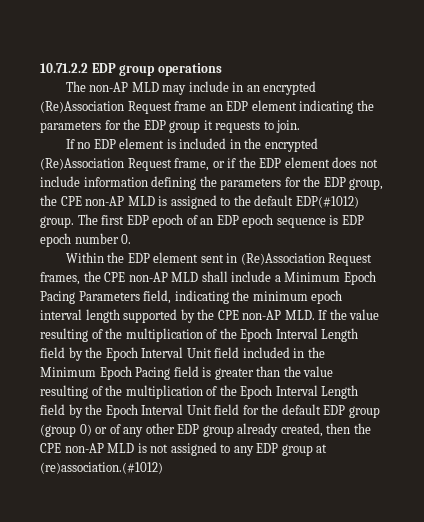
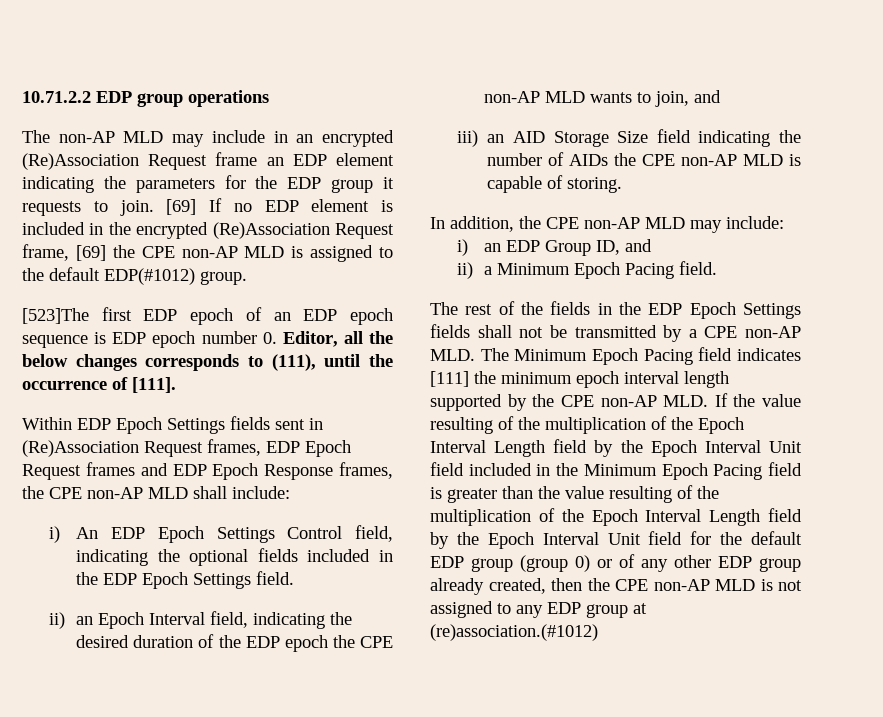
- The non-AP MLD may include in an encrypted (Re)Association Request frame an EDP element indicating the parameters for the EDP group it requests to join.
- If no EDP element is included in the encrypted (Re)Association Request frame, or if the EDP element does not include information defining the parameters for the EDP group, the CPE non-AP MLD is assigned to the default EDP(#1012) group. The first EDP epoch of an EDP epoch sequence is EDP epoch number 0.
- Within the EDP element sent in (Re)Association Request frames, the CPE non-AP MLD shall include a Minimum Epoch Pacing Parameters field, indicating the minimum epoch interval length supported by the CPE non-AP MLD. If the value resulting of the multiplication of the Epoch Interval Length field by the Epoch Interval Unit field included in the Minimum Epoch Pacing field is greater than the value resulting of the multiplication of the Epoch Interval Length field by the Epoch Interval Unit field for the default EDP group (group 0) or of any other EDP group already created, then the CPE non-AP MLD is not assigned to any EDP group at (re)association.(#1012)
+ The non-AP MLD may include in an encrypted (Re)Association Request frame an EDP element indicating the parameters for the EDP group it requests to join. [69] If no EDP element is included in the encrypted (Re)Association Request frame, [69] the CPE non-AP MLD is assigned to the default EDP(#1012) group.
+ [523]The first EDP epoch of an EDP epoch sequence is EDP epoch number 0. Editor, all the below changes corresponds to (111), until the occurrence of [111].
+ Within EDP Epoch Settings fields sent in (Re)Association Request frames, EDP Epoch Request frames and EDP Epoch Response frames, the CPE non-AP MLD shall include:
+ i) An EDP Epoch Settings Control field, indicating the optional fields included in the EDP Epoch Settings field.
+ ii) an Epoch Interval field, indicating the desired duration of the EDP epoch the CPE non-AP MLD wants to join, and
+ iii) an AID Storage Size field indicating the number of AIDs the CPE non-AP MLD is capable of storing.
+ In addition, the CPE non-AP MLD may include:
+ i) an EDP Group ID, and
+ ii) a Minimum Epoch Pacing field.
+ The rest of the fields in the EDP Epoch Settings fields shall not be transmitted by a CPE non-AP MLD. The Minimum Epoch Pacing field indicates [111] the minimum epoch interval length supported by the CPE non-AP MLD. If the value resulting of the multiplication of the Epoch Interval Length field by the Epoch Interval Unit field included in the Minimum Epoch Pacing field is greater than the value resulting of the multiplication of the Epoch Interval Length field by the Epoch Interval Unit field for the default EDP group (group 0) or of any other EDP group already created, then the CPE non-AP MLD is not assigned to any EDP group at (re)association.(#1012)

